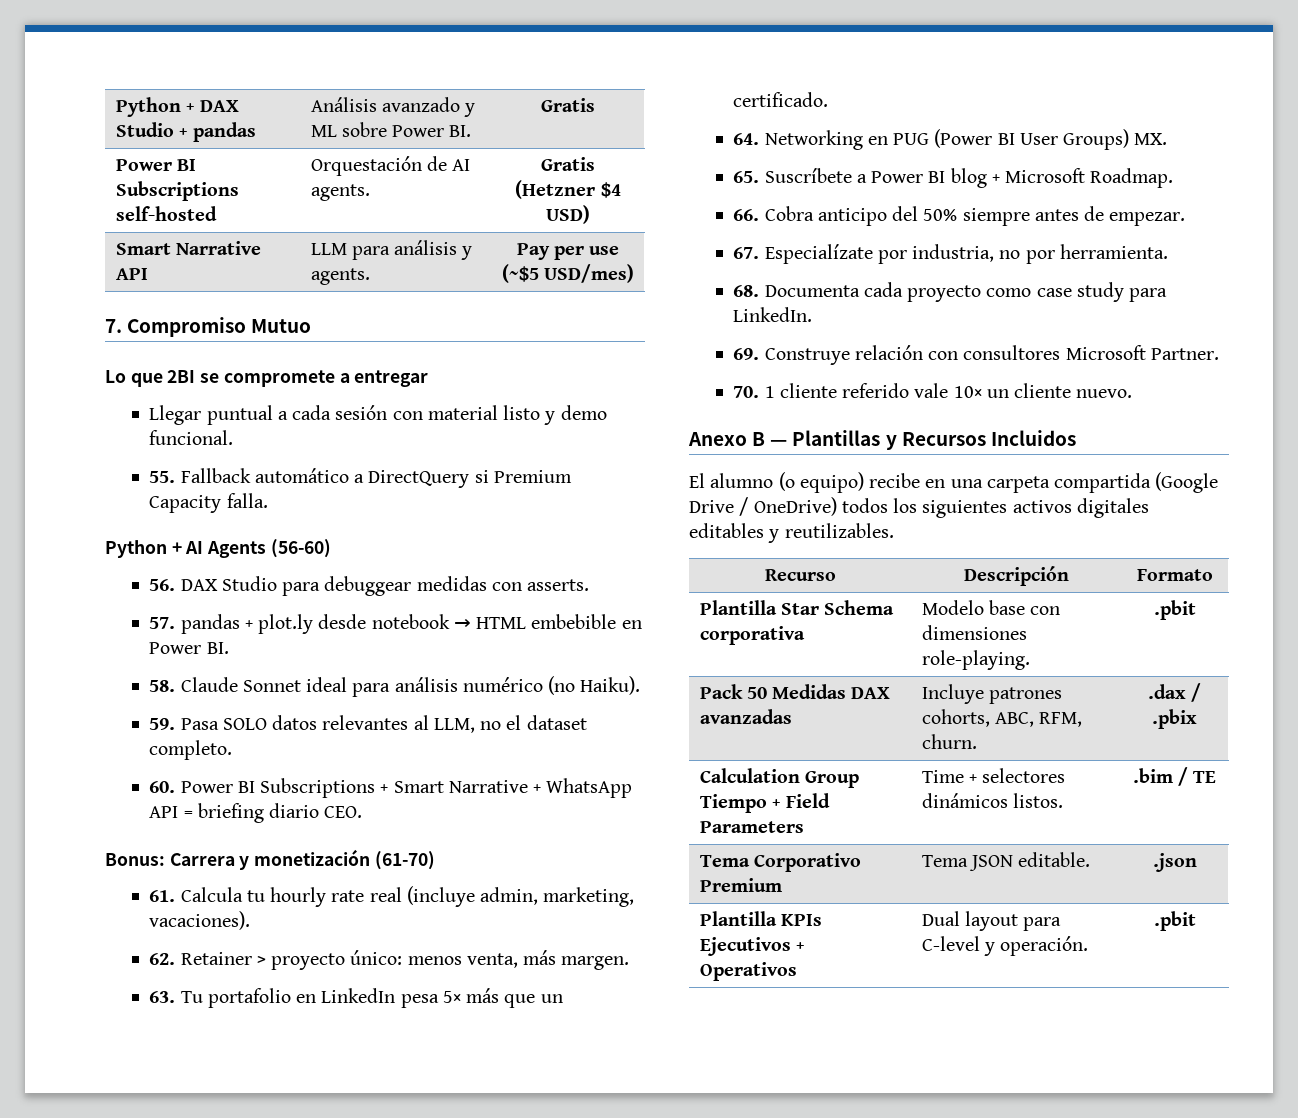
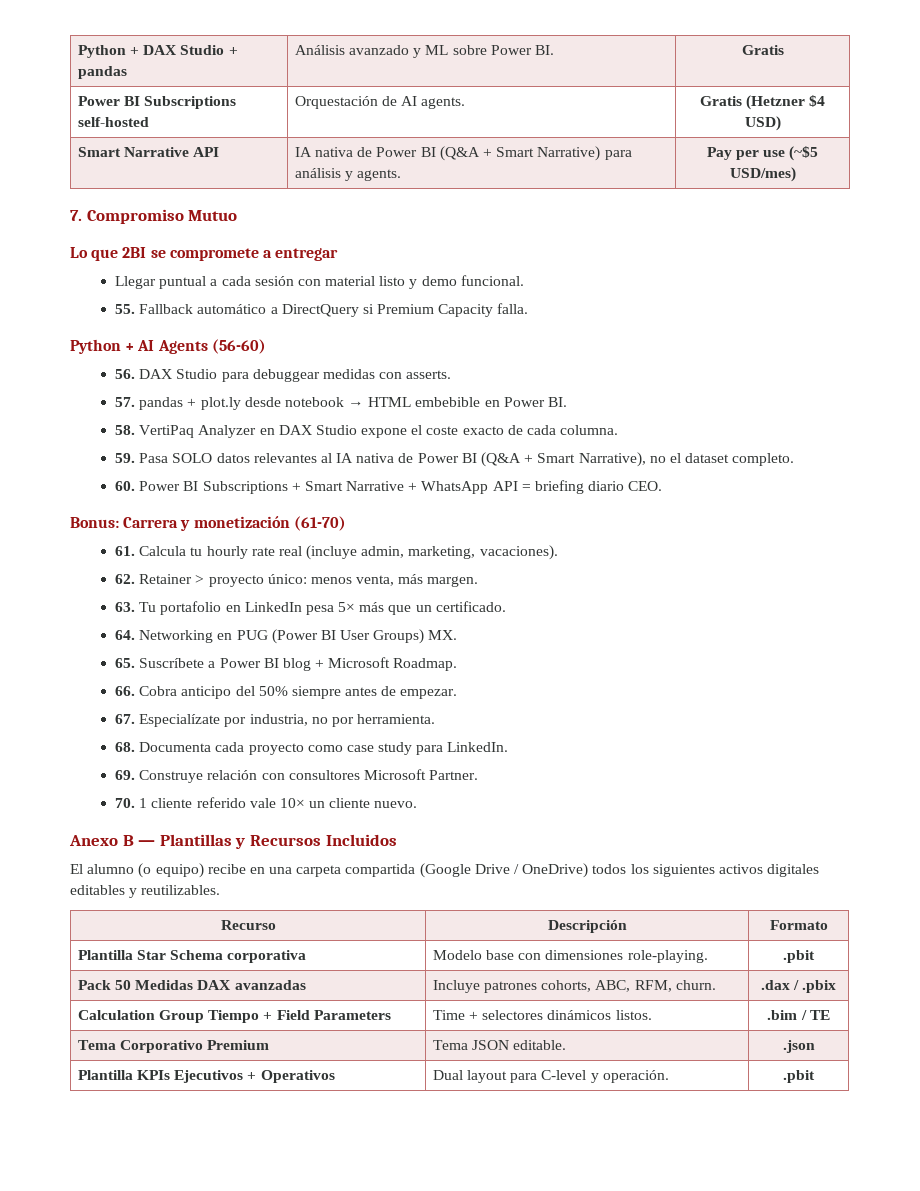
- Smart Narrative API | LLM para análisis y agents. | Pay per use (~$5 USD/mes)
+ Smart Narrative API | IA nativa de Power BI (Q&A + Smart Narrative) para análisis y agents. | Pay per use (~$5 USD/mes)
- 58. Claude Sonnet ideal para análisis numérico (no Haiku).
+ 58. VertiPaq Analyzer en DAX Studio expone el coste exacto de cada columna.
- 59. Pasa SOLO datos relevantes al LLM, no el dataset completo.
+ 59. Pasa SOLO datos relevantes al IA nativa de Power BI (Q&A + Smart Narrative), no el dataset completo.

